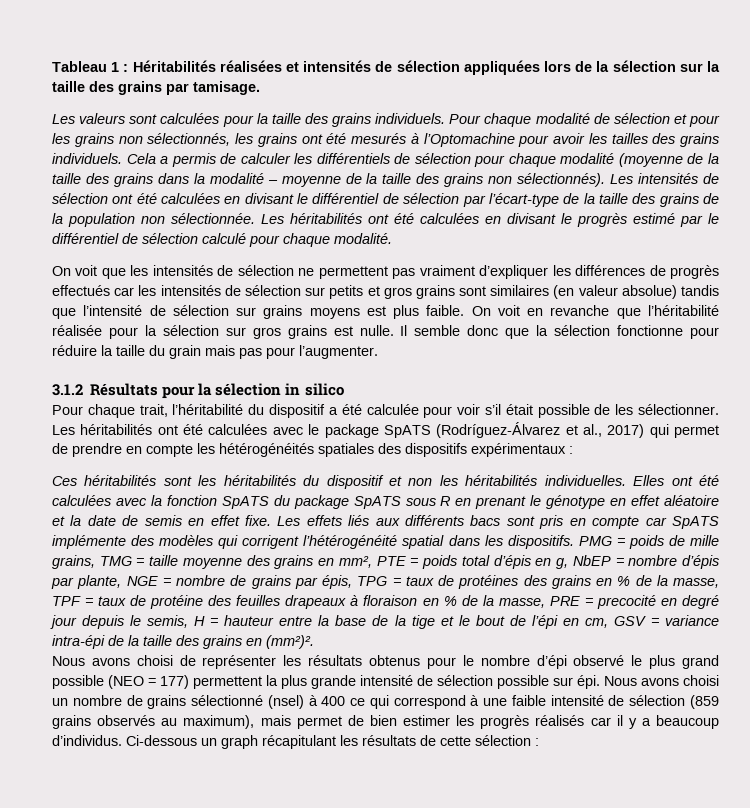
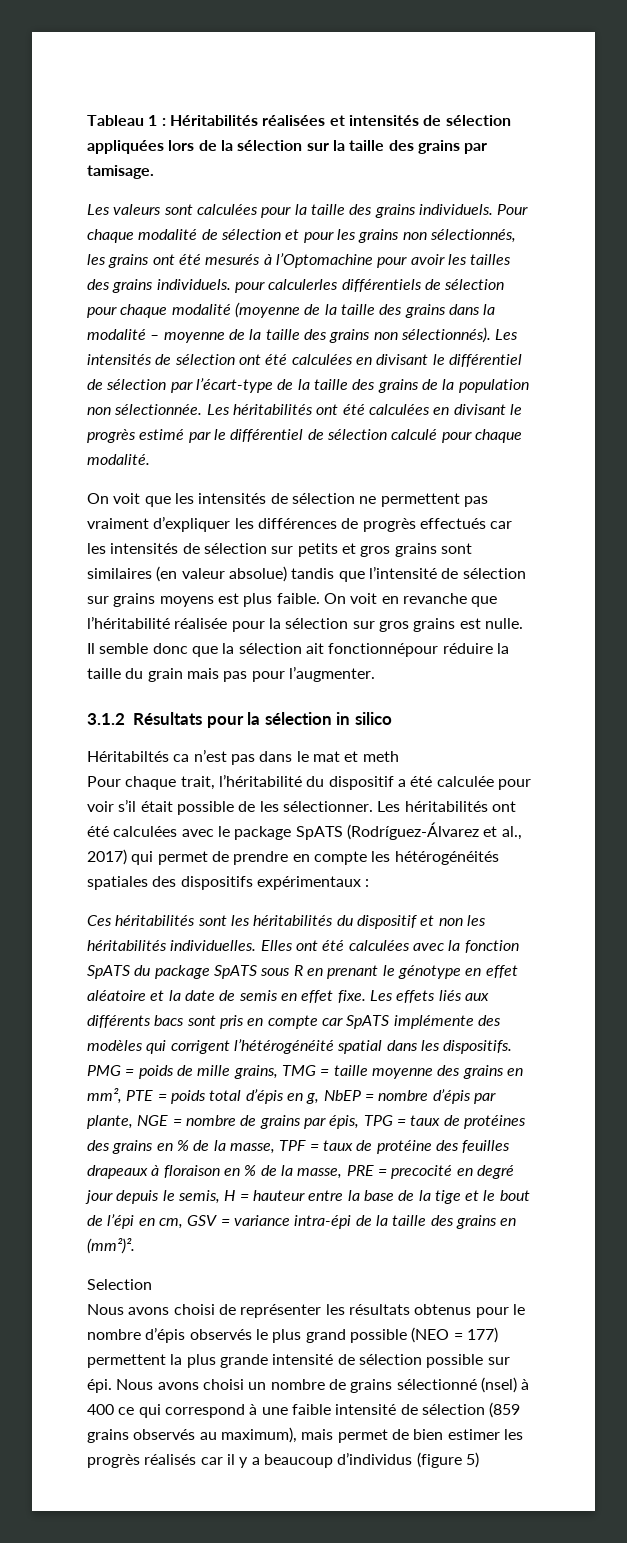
- Pour chaque modalité de sélection et pour les grains non sélectionnés, les grains ont été mesurés à l’Optomachine pour avoir les tailles des grains individuels. Cela a permis de calculer les différentiels de sélection pour chaque modalité (moyenne de la taille des grains dans la modalité – moyenne de la taille des grains non sélectionnés).
+ Pour chaque modalité de sélection et pour les grains non sélectionnés, les grains ont été mesurés à l’Optomachine pour avoir les tailles des grains individuels. pour calculerles différentiels de sélection pour chaque modalité (moyenne de la taille des grains dans la modalité – moyenne de la taille des grains non sélectionnés).
- Il semble donc que la sélection fonctionne pour réduire la taille du grain mais pas pour l’augmenter.
+ Il semble donc que la sélection ait fonctionnépour réduire la taille du grain mais pas pour l’augmenter.
+ Héritabiltés ca n’est pas dans le mat et meth
+ Selection
- Nous avons choisi de représenter les résultats obtenus pour le nombre d’épi observé le plus grand possible (NEO = 177) permettent la plus grande intensité de sélection possible sur épi.
+ Nous avons choisi de représenter les résultats obtenus pour le nombre d’épis observés le plus grand possible (NEO = 177) permettent la plus grande intensité de sélection possible sur épi.
- Nous avons choisi un nombre de grains sélectionné (nsel) à 400 ce qui correspond à une faible intensité de sélection (859 grains observés au maximum), mais permet de bien estimer les progrès réalisés car il y a beaucoup d’individus. Ci-dessous un graph récapitulant les résultats de cette sélection :
+ Nous avons choisi un nombre de grains sélectionné (nsel) à 400 ce qui correspond à une faible intensité de sélection (859 grains observés au maximum), mais permet de bien estimer les progrès réalisés car il y a beaucoup d’individus (figure 5)

